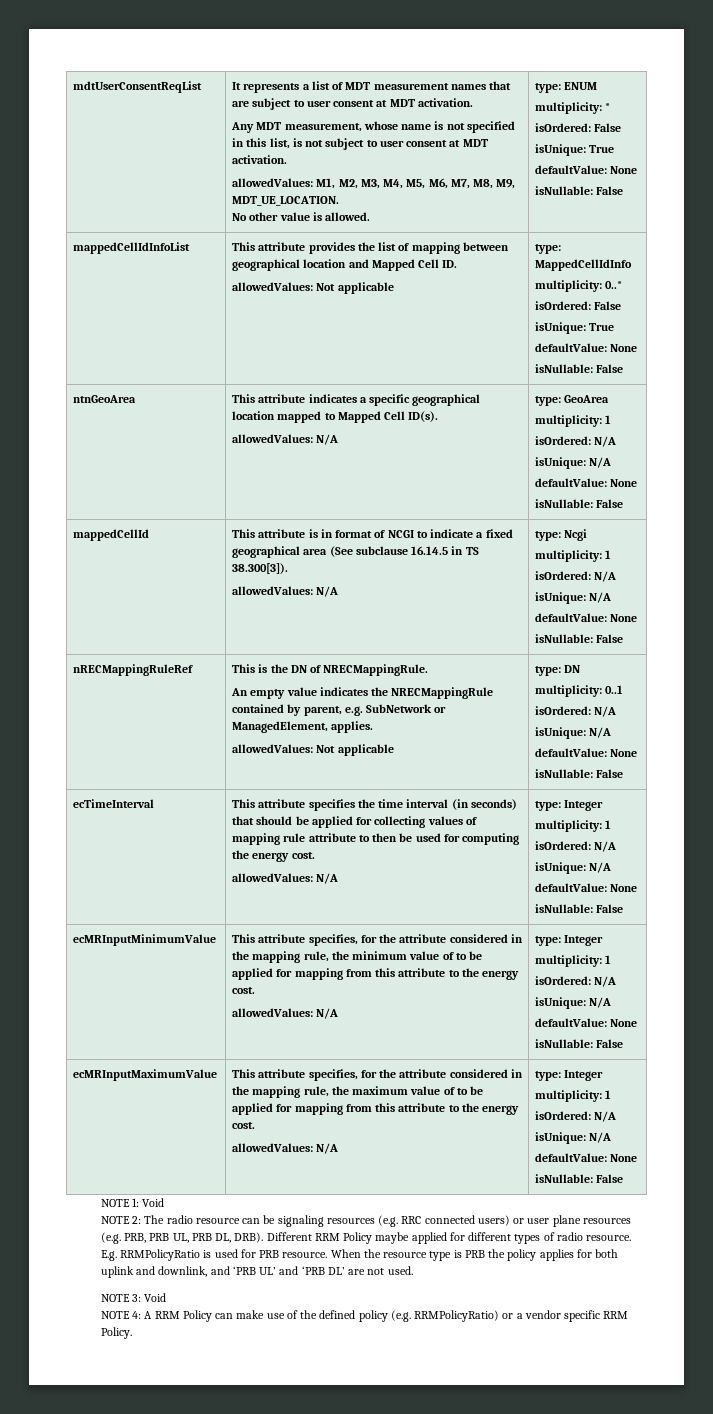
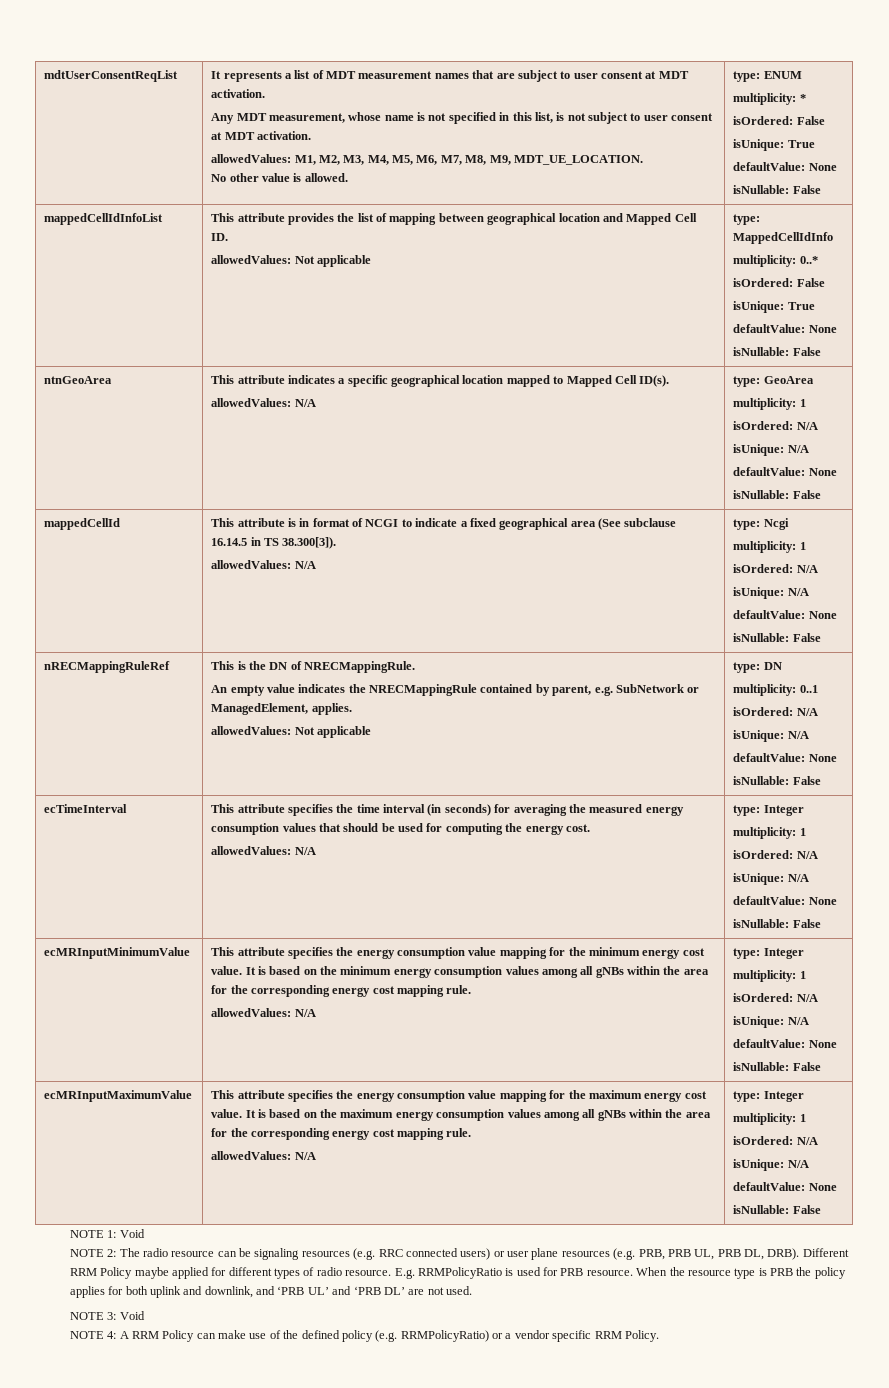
- This attribute specifies the time interval (in seconds) that should be applied for collecting values of mapping rule attribute to then be used for computing the energy cost.
+ This attribute specifies the time interval (in seconds) for averaging the measured energy consumption values that should be used for computing the energy cost.
- This attribute specifies, for the attribute considered in the mapping rule, the minimum value of to be applied for mapping from this attribute to the energy cost.
+ This attribute specifies the energy consumption value mapping for the minimum energy cost value. It is based on the minimum energy consumption values among all gNBs within the area for the corresponding energy cost mapping rule.
- This attribute specifies, for the attribute considered in the mapping rule, the maximum value of to be applied for mapping from this attribute to the energy cost.
+ This attribute specifies the energy consumption value mapping for the maximum energy cost value. It is based on the maximum energy consumption values among all gNBs within the area for the corresponding energy cost mapping rule.

